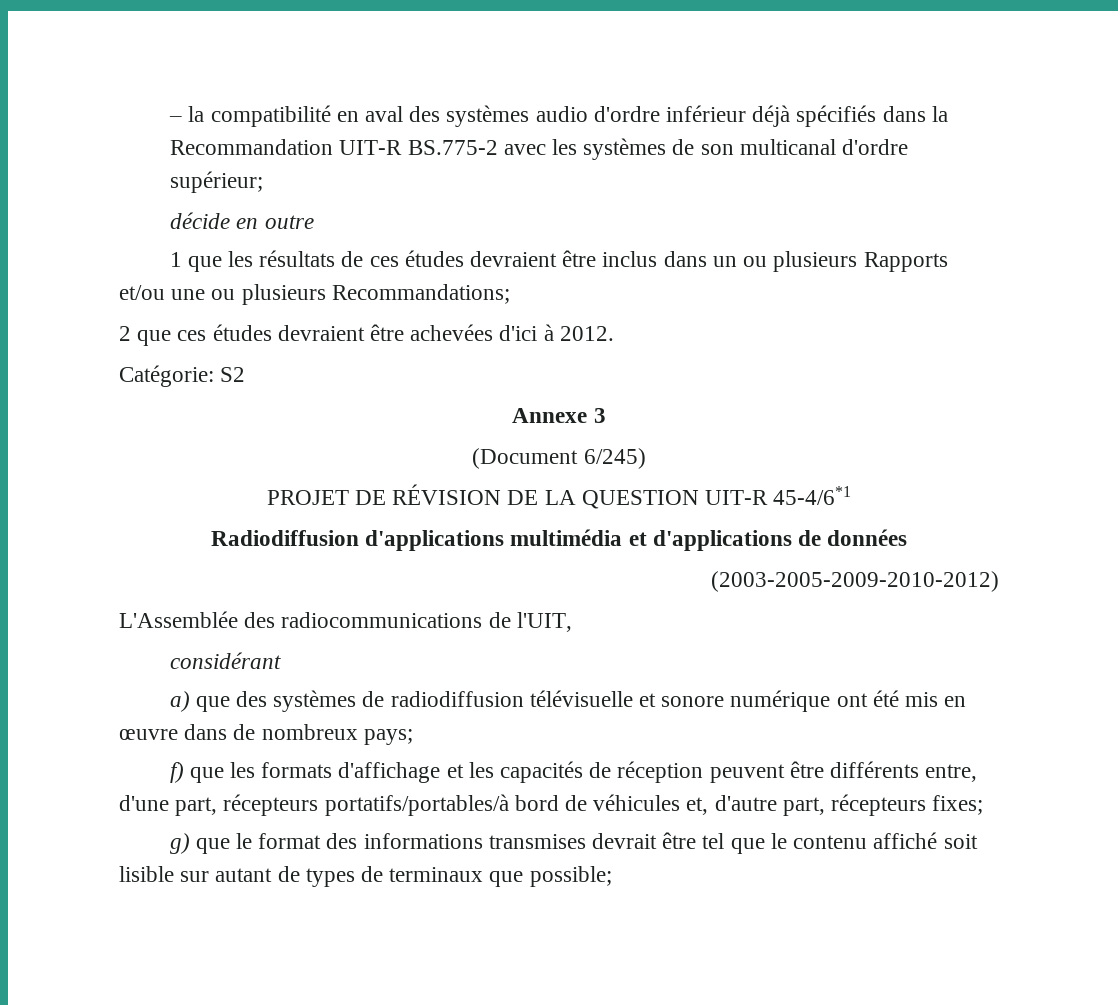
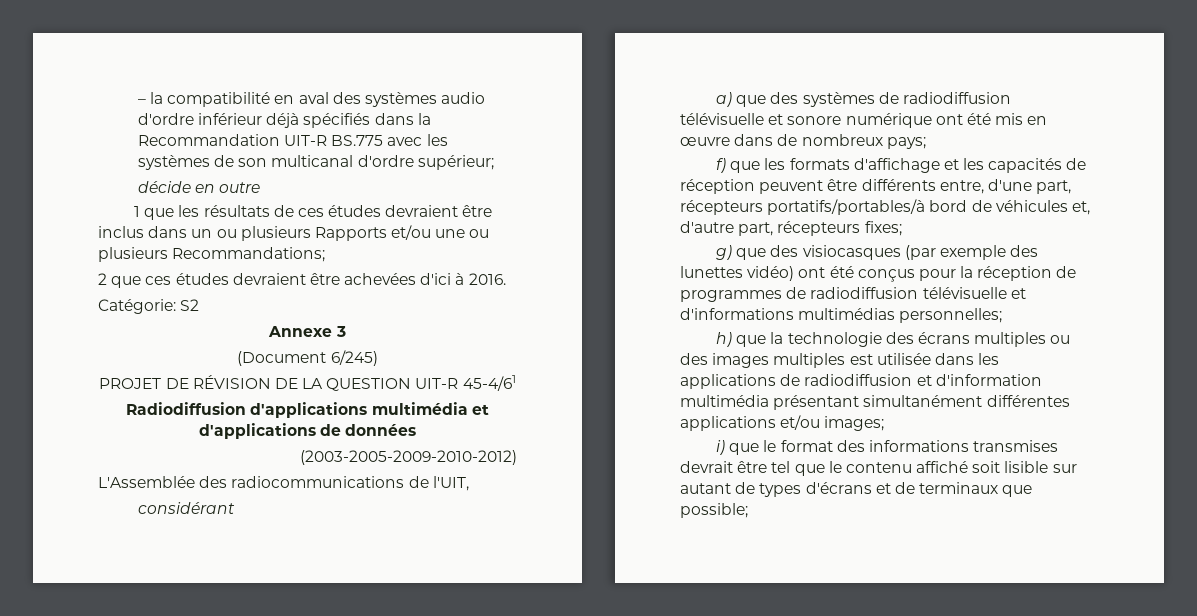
- – la compatibilité en aval des systèmes audio d'ordre inférieur déjà spécifiés dans la Recommandation UIT-R BS.775-2 avec les systèmes de son multicanal d'ordre supérieur;
+ – la compatibilité en aval des systèmes audio d'ordre inférieur déjà spécifiés dans la Recommandation UIT-R BS.775 avec les systèmes de son multicanal d'ordre supérieur;
- 2 que ces études devraient être achevées d'ici à 2012.
+ 2 que ces études devraient être achevées d'ici à 2016.
- PROJET DE RÉVISION DE LA QUESTION UIT-R 45-4/6*1
+ PROJET DE RÉVISION DE LA QUESTION UIT-R 45-4/61
- g) que le format des informations transmises devrait être tel que le contenu affiché soit lisible sur autant de types de terminaux que possible;
+ g) que des visiocasques (par exemple des lunettes vidéo) ont été conçus pour la réception de programmes de radiodiffusion télévisuelle et d'informations multimédias personnelles;
+ h) que la technologie des écrans multiples ou des images multiples est utilisée dans les applications de radiodiffusion et d'information multimédia présentant simultanément différentes applications et/ou images;
+ i) que le format des informations transmises devrait être tel que le contenu affiché soit lisible sur autant de types d'écrans et de terminaux que possible;

